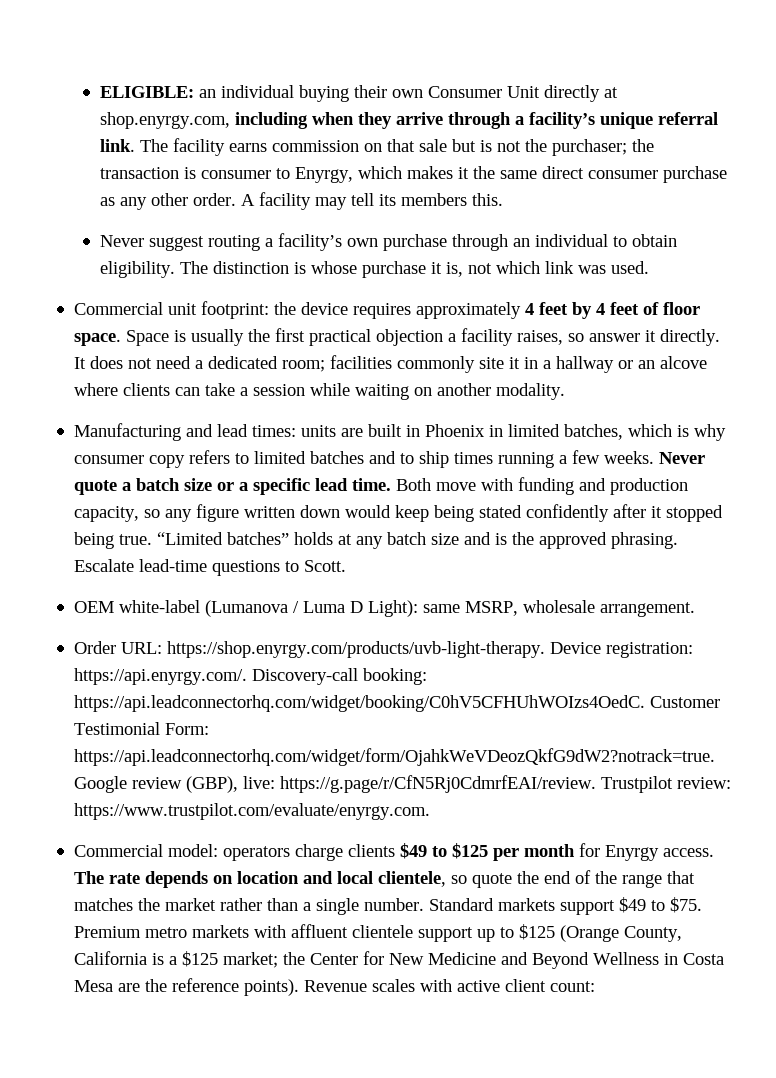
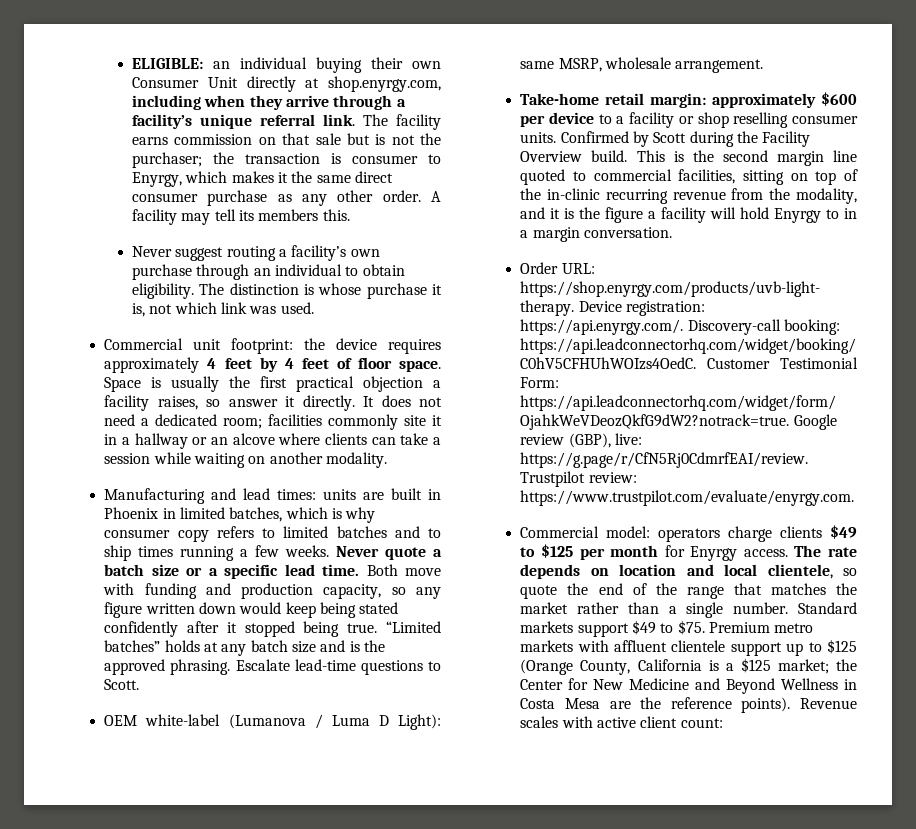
+ Take-home retail margin: approximately $600 per device to a facility or shop reselling consumer units. Confirmed by Scott during the Facility Overview build. This is the second margin line quoted to commercial facilities, sitting on top of the in-clinic recurring revenue from the modality, and it is the figure a facility will hold Enyrgy to in a margin conversation.

